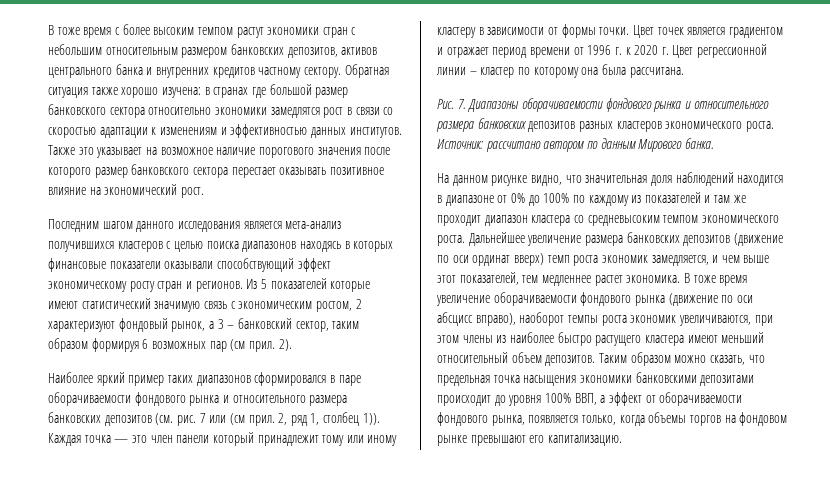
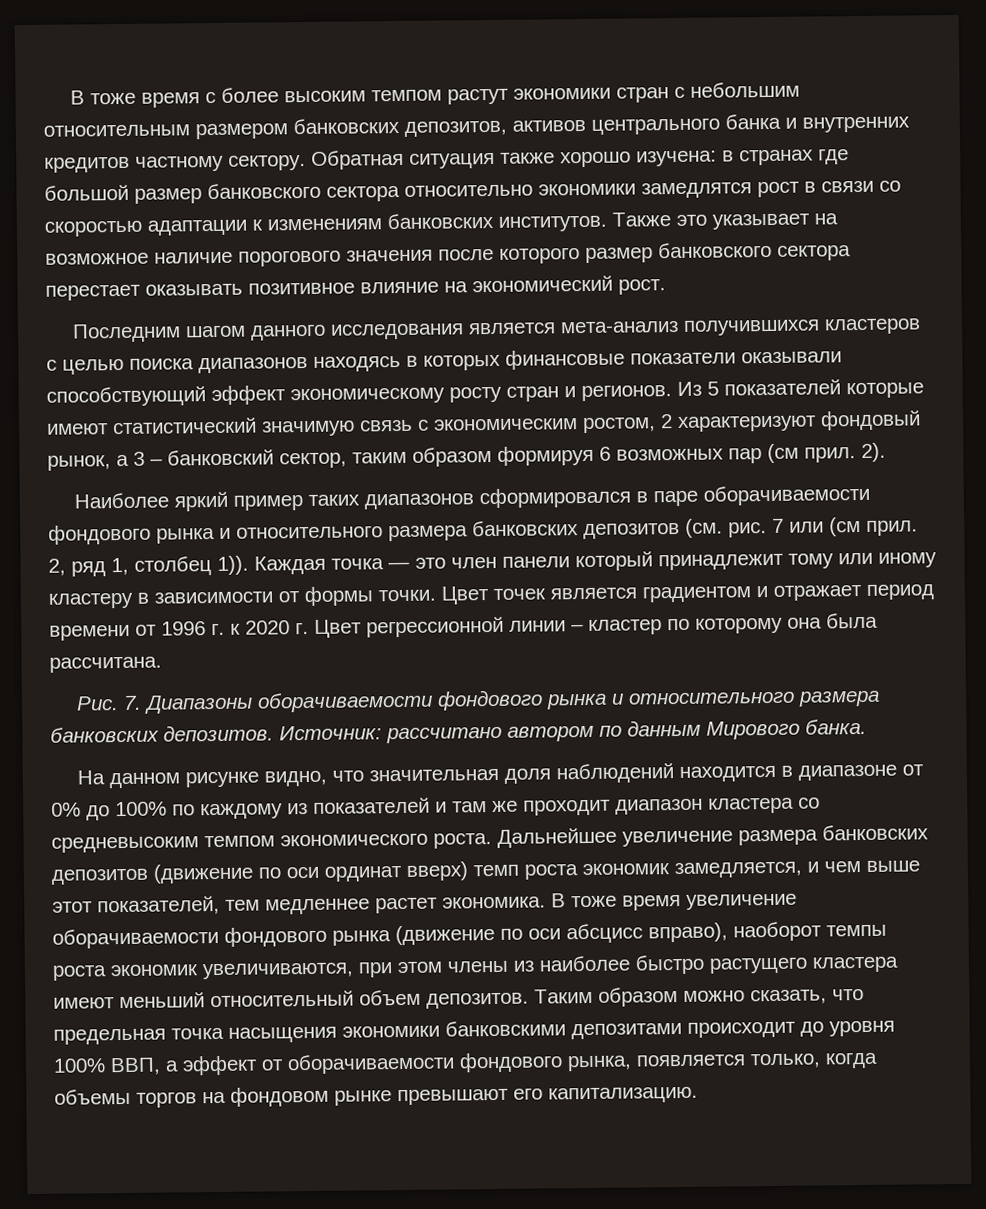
- Обратная ситуация также хорошо изучена: в странах где большой размер банковского сектора относительно экономики замедлятся рост в связи со скоростью адаптации к изменениям и эффективностью данных институтов.
+ Обратная ситуация также хорошо изучена: в странах где большой размер банковского сектора относительно экономики замедлятся рост в связи со скоростью адаптации к изменениям банковских институтов.
- Рис. 7. Диапазоны оборачиваемости фондового рынка и относительного размера банковских депозитов разных кластеров экономического роста.
+ Рис. 7. Диапазоны оборачиваемости фондового рынка и относительного размера банковских депозитов.

